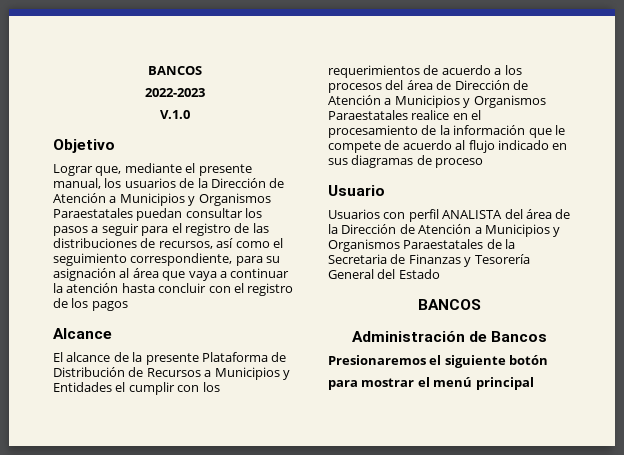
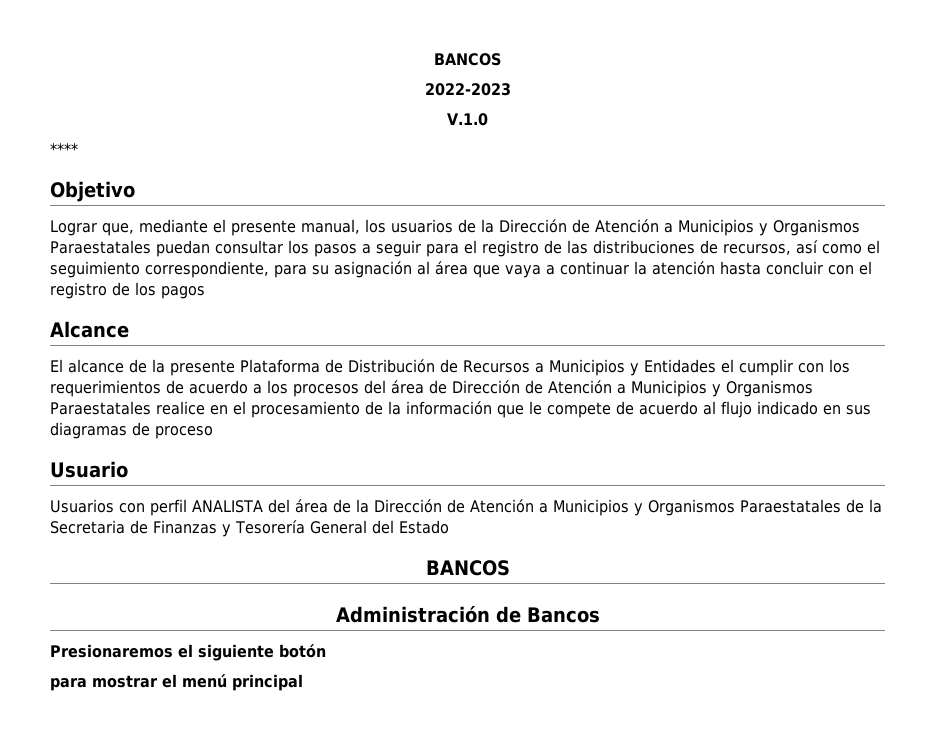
+ ****

